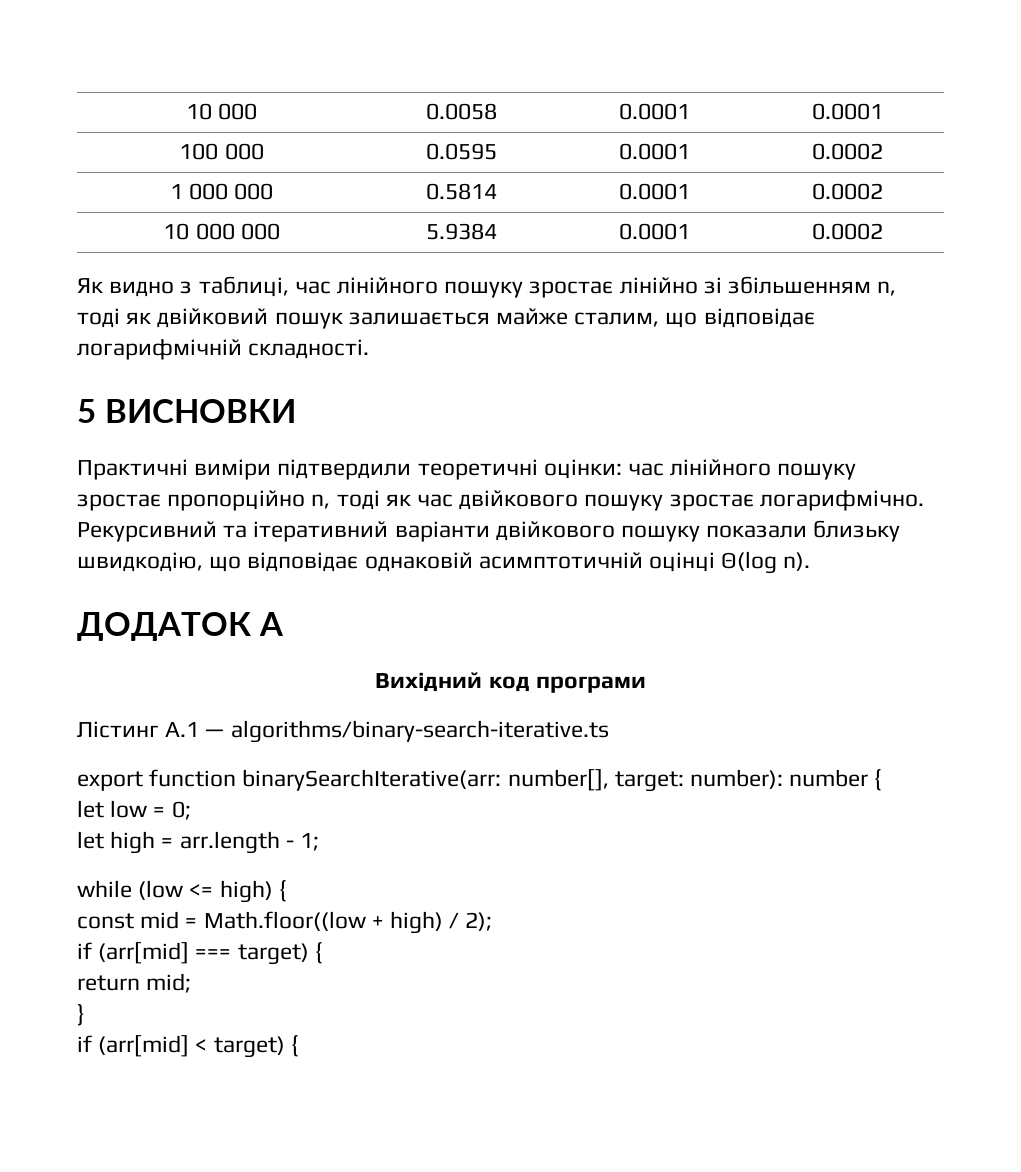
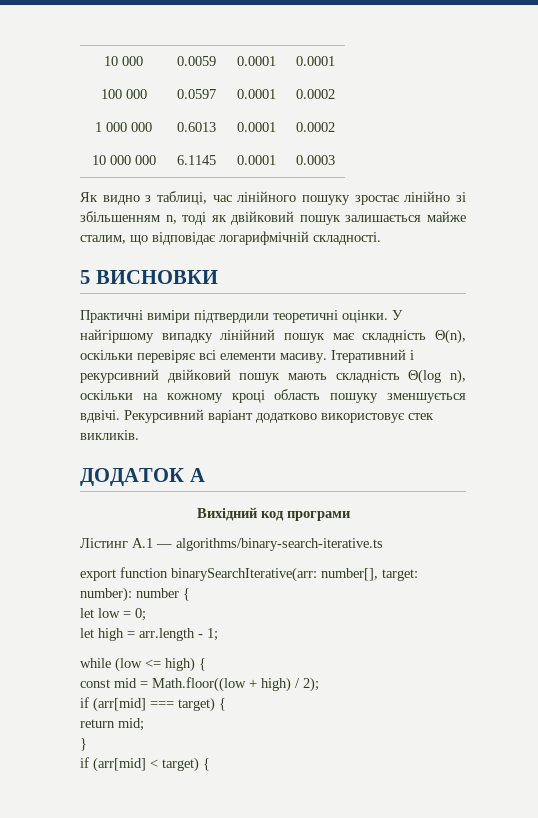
- 10 000 | 0.0058 | 0.0001 | 0.0001
+ 10 000 | 0.0059 | 0.0001 | 0.0001
- 100 000 | 0.0595 | 0.0001 | 0.0002
+ 100 000 | 0.0597 | 0.0001 | 0.0002
- 1 000 000 | 0.5814 | 0.0001 | 0.0002
+ 1 000 000 | 0.6013 | 0.0001 | 0.0002
- 10 000 000 | 5.9384 | 0.0001 | 0.0002
+ 10 000 000 | 6.1145 | 0.0001 | 0.0003
- Практичні виміри підтвердили теоретичні оцінки: час лінійного пошуку зростає пропорційно n, тоді як час двійкового пошуку зростає логарифмічно. Рекурсивний та ітеративний варіанти двійкового пошуку показали близьку швидкодію, що відповідає однаковій асимптотичній оцінці Θ(log n).
+ Практичні виміри підтвердили теоретичні оцінки. У найгіршому випадку лінійний пошук має складність Θ(n), оскільки перевіряє всі елементи масиву. Ітеративний і рекурсивний двійковий пошук мають складність Θ(log n), оскільки на кожному кроці область пошуку зменшується вдвічі. Рекурсивний варіант додатково використовує стек викликів.

